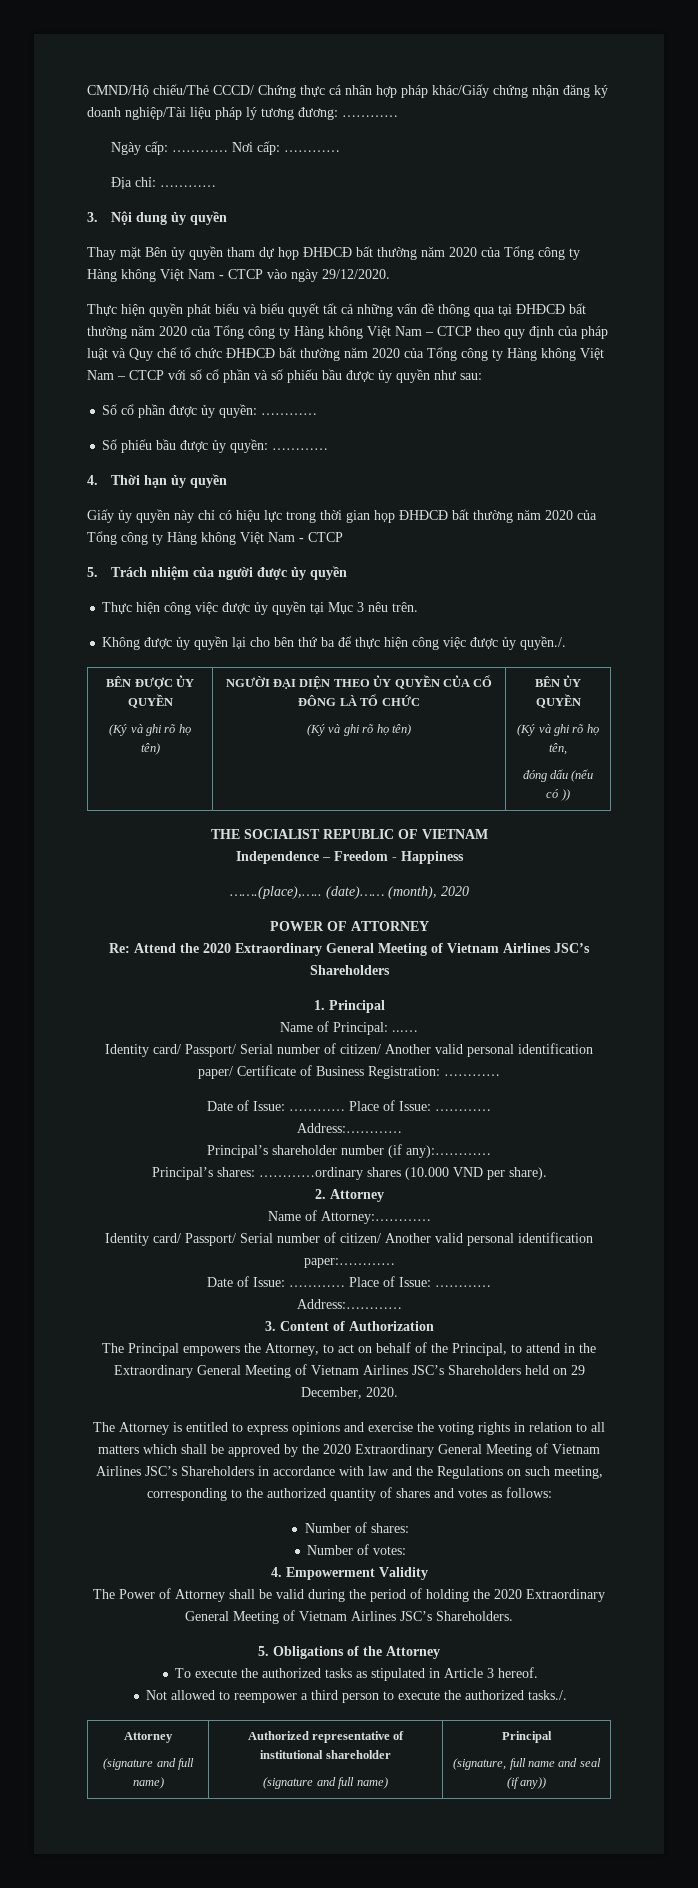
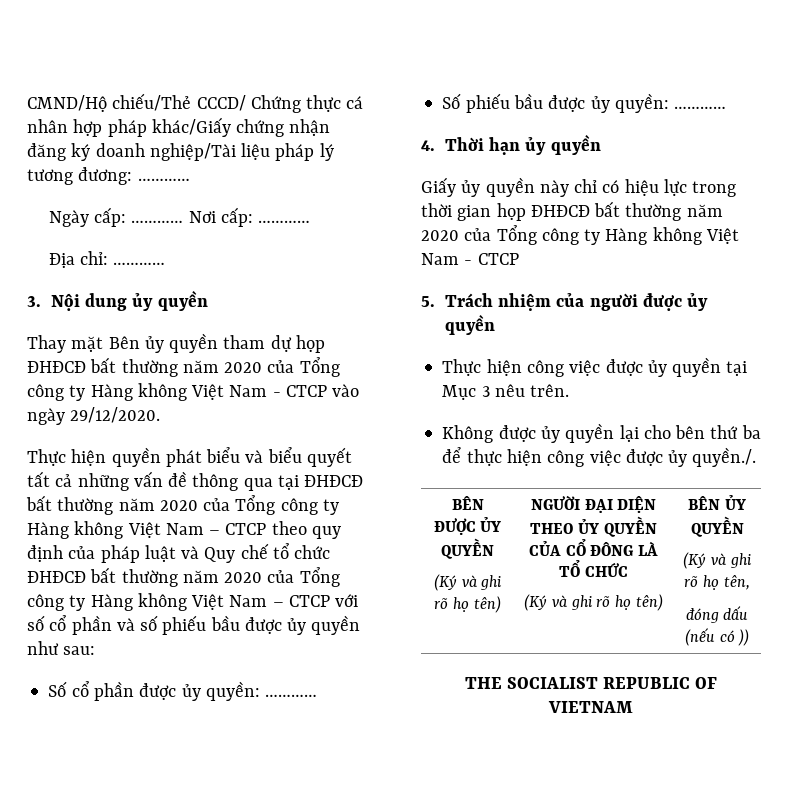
- Independence – Freedom - Happiness
- …….(place),….. (date)…… (month), 2020
- POWER OF ATTORNEY
- Re: Attend the 2020 Extraordinary General Meeting of Vietnam Airlines JSC’s Shareholders
- 1. Principal
- Name of Principal: ...…
- Identity card/ Passport/ Serial number of citizen/ Another valid personal identification paper/ Certificate of Business Registration: …………
- Date of Issue: ………… Place of Issue: …………
- Address:…………
- Principal’s shareholder number (if any):…………
- Principal’s shares: …………ordinary shares (10.000 VND per share).
- 2. Attorney
- Name of Attorney:…………
- Identity card/ Passport/ Serial number of citizen/ Another valid personal identification paper:…………
- Date of Issue: ………… Place of Issue: …………
- Address:…………
- 3. Content of Authorization
- The Principal empowers the Attorney, to act on behalf of the Principal, to attend in the Extraordinary General Meeting of Vietnam Airlines JSC’s Shareholders held on 29 December, 2020.
- The Attorney is entitled to express opinions and exercise the voting rights in relation to all matters which shall be approved by the 2020 Extraordinary General Meeting of Vietnam Airlines JSC’s Shareholders in accordance with law and the Regulations on such meeting, corresponding to the authorized quantity of shares and votes as follows:
- Number of shares:
- Number of votes:
- 4. Empowerment Validity
- The Power of Attorney shall be valid during the period of holding the 2020 Extraordinary General Meeting of Vietnam Airlines JSC’s Shareholders.
- 5. Obligations of the Attorney
- To execute the authorized tasks as stipulated in Article 3 hereof.
- Not allowed to reempower a third person to execute the authorized tasks./.
- Attorney
- (signature and full name) | Authorized representative of institutional shareholder
- (signature and full name) | Principal
- (signature, full name and seal (if any))

